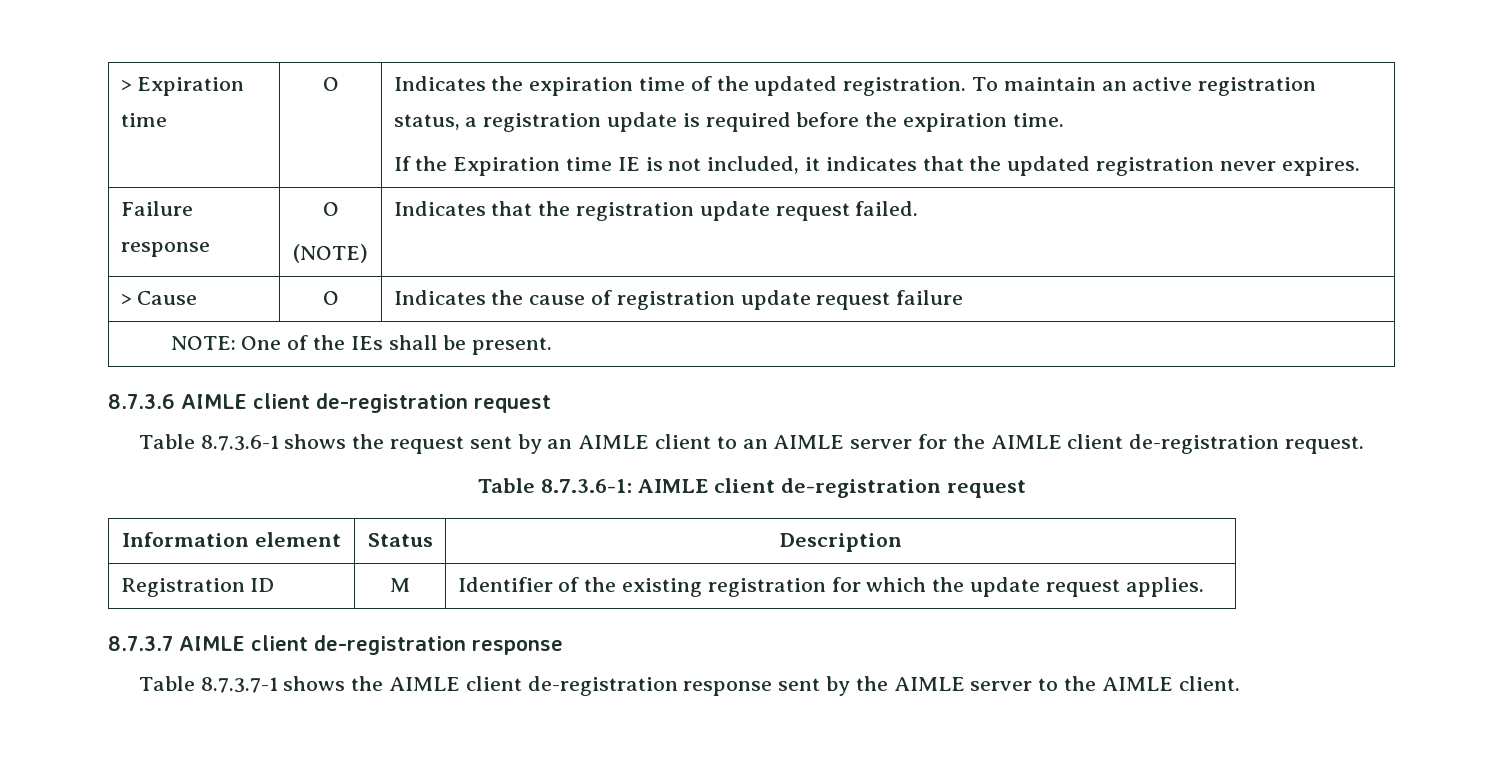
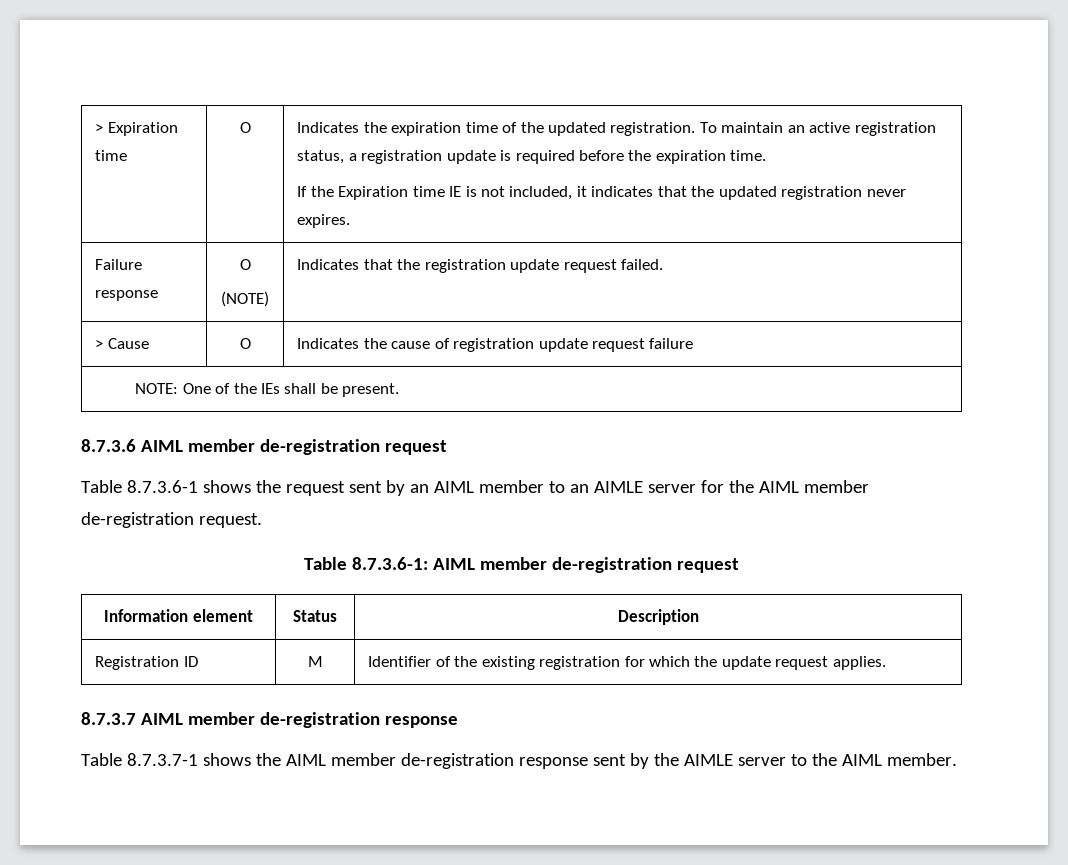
- 8.7.3.6 AIMLE client de-registration request
+ 8.7.3.6 AIML member de-registration request
- Table 8.7.3.6-1 shows the request sent by an AIMLE client to an AIMLE server for the AIMLE client de-registration request.
+ Table 8.7.3.6-1 shows the request sent by an AIML member to an AIMLE server for the AIML member de-registration request.
- Table 8.7.3.6-1: AIMLE client de-registration request
+ Table 8.7.3.6-1: AIML member de-registration request
- 8.7.3.7 AIMLE client de-registration response
+ 8.7.3.7 AIML member de-registration response
- Table 8.7.3.7-1 shows the AIMLE client de-registration response sent by the AIMLE server to the AIMLE client.
+ Table 8.7.3.7-1 shows the AIML member de-registration response sent by the AIMLE server to the AIML member.

